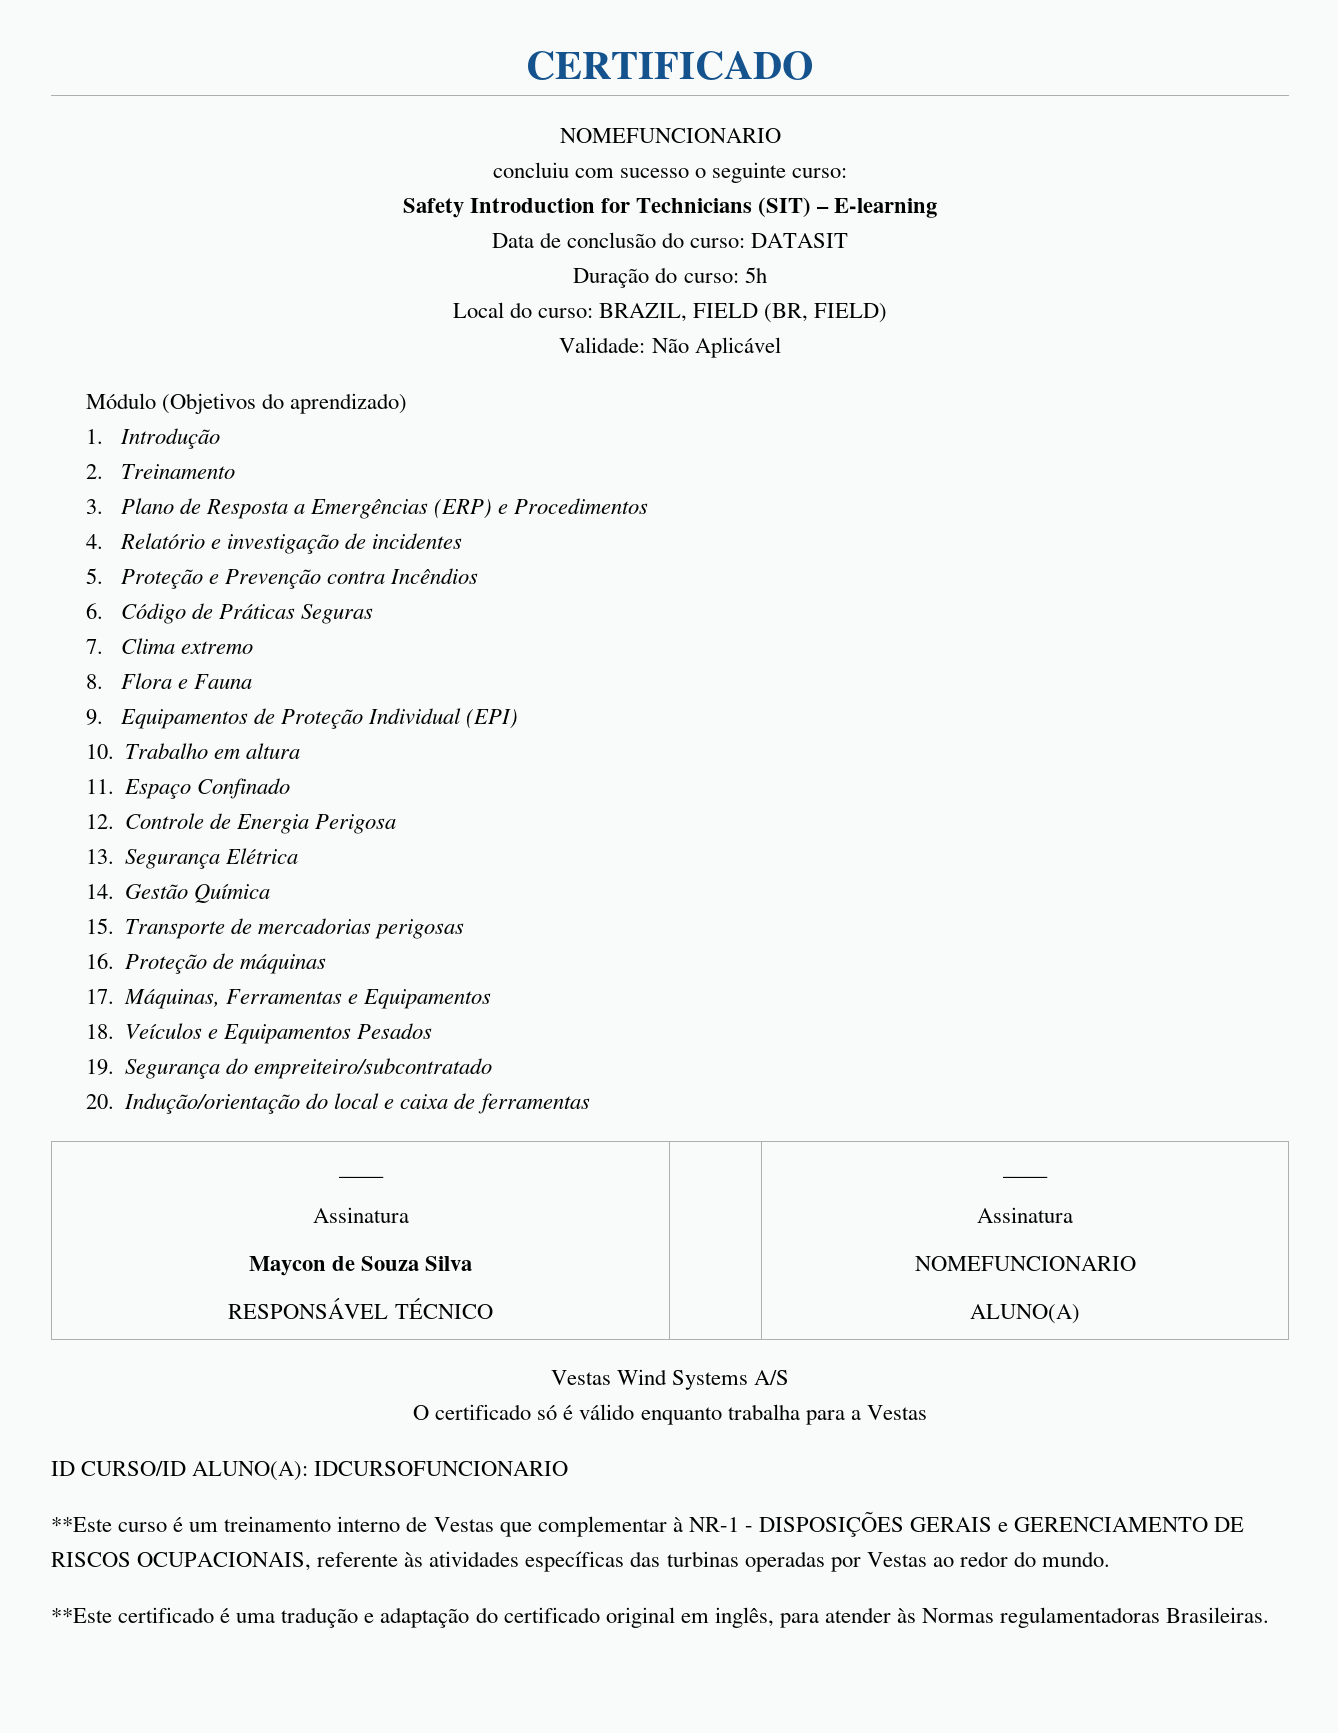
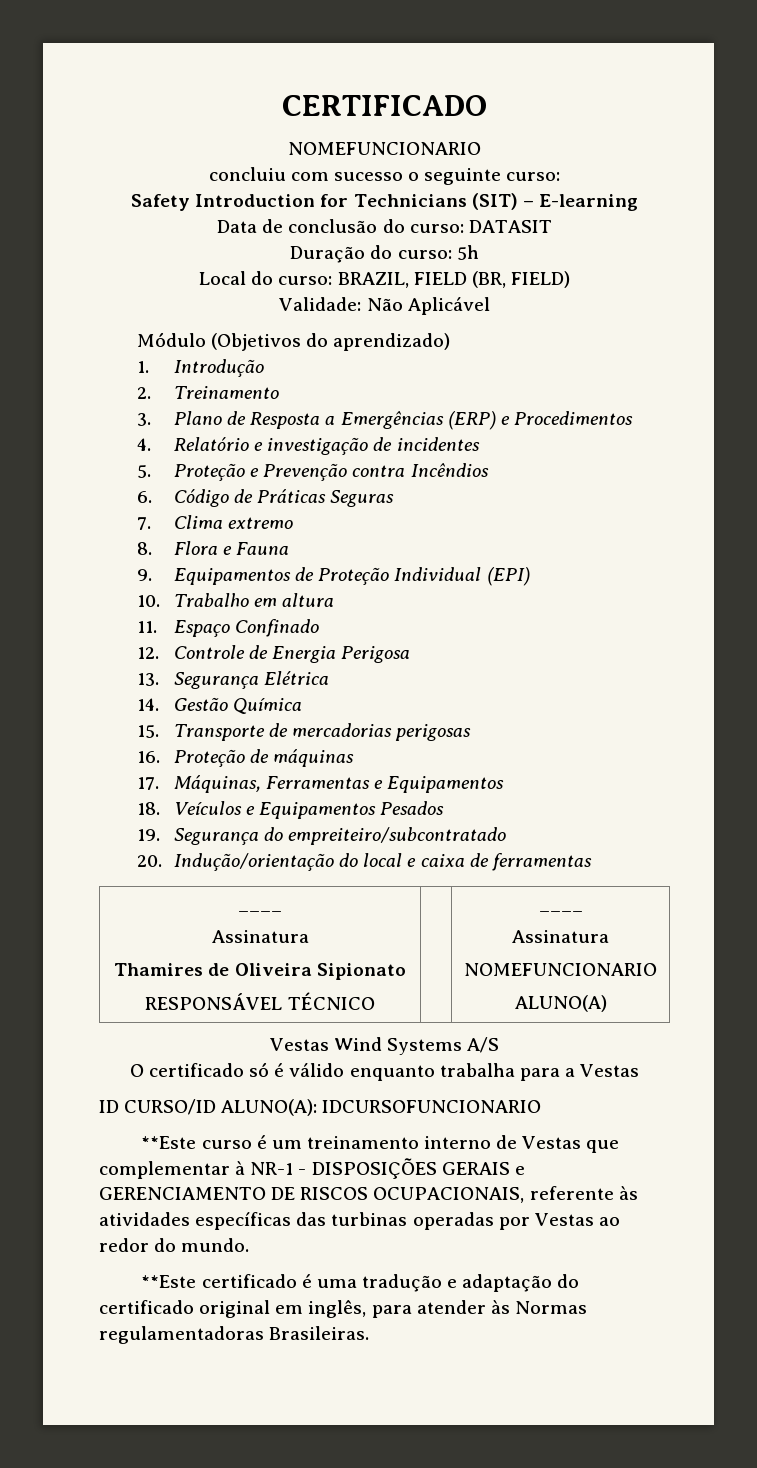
  20. Indução/orientação do local e caixa de ferramentas
  ____
  Assinatura
- Maycon de Souza Silva
+ Thamires de Oliveira Sipionato

